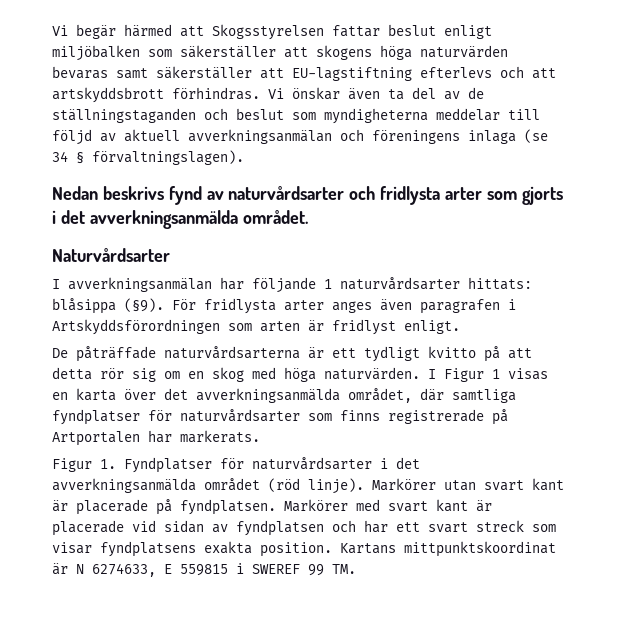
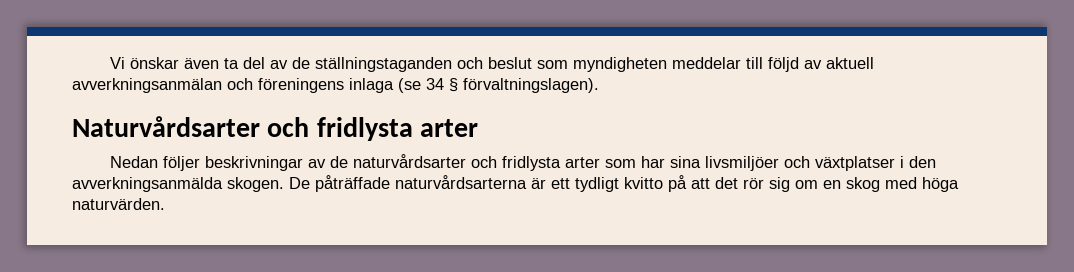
- Vi begär härmed att Skogsstyrelsen fattar beslut enligt miljöbalken som säkerställer att skogens höga naturvärden bevaras samt säkerställer att EU-lagstiftning efterlevs och att artskyddsbrott förhindras. Vi önskar även ta del av de ställningstaganden och beslut som myndigheterna meddelar till följd av aktuell avverkningsanmälan och föreningens inlaga (se 34 § förvaltningslagen).
+ Vi önskar även ta del av de ställningstaganden och beslut som myndigheten meddelar till följd av aktuell avverkningsanmälan och föreningens inlaga (se 34 § förvaltningslagen).
- Nedan beskrivs fynd av naturvårdsarter och fridlysta arter som gjorts i det avverkningsanmälda området.
- Naturvårdsarter
- I avverkningsanmälan har följande 1 naturvårdsarter hittats: blåsippa (§9). För fridlysta arter anges även paragrafen i Artskyddsförordningen som arten är fridlyst enligt.
- De påträffade naturvårdsarterna är ett tydligt kvitto på att detta rör sig om en skog med höga naturvärden. I Figur 1 visas en karta över det avverkningsanmälda området, där samtliga fyndplatser för naturvårdsarter som finns registrerade på Artportalen har markerats.
- Figur 1. Fyndplatser för naturvårdsarter i det avverkningsanmälda området (röd linje). Markörer utan svart kant är placerade på fyndplatsen. Markörer med svart kant är placerade vid sidan av fyndplatsen och har ett svart streck som visar fyndplatsens exakta position. Kartans mittpunktskoordinat är N 6274633, E 559815 i SWEREF 99 TM.
+ Naturvårdsarter och fridlysta arter
+ Nedan följer beskrivningar av de naturvårdsarter och fridlysta arter som har sina livsmiljöer och växtplatser i den avverkningsanmälda skogen. De påträffade naturvårdsarterna är ett tydligt kvitto på att det rör sig om en skog med höga naturvärden.

